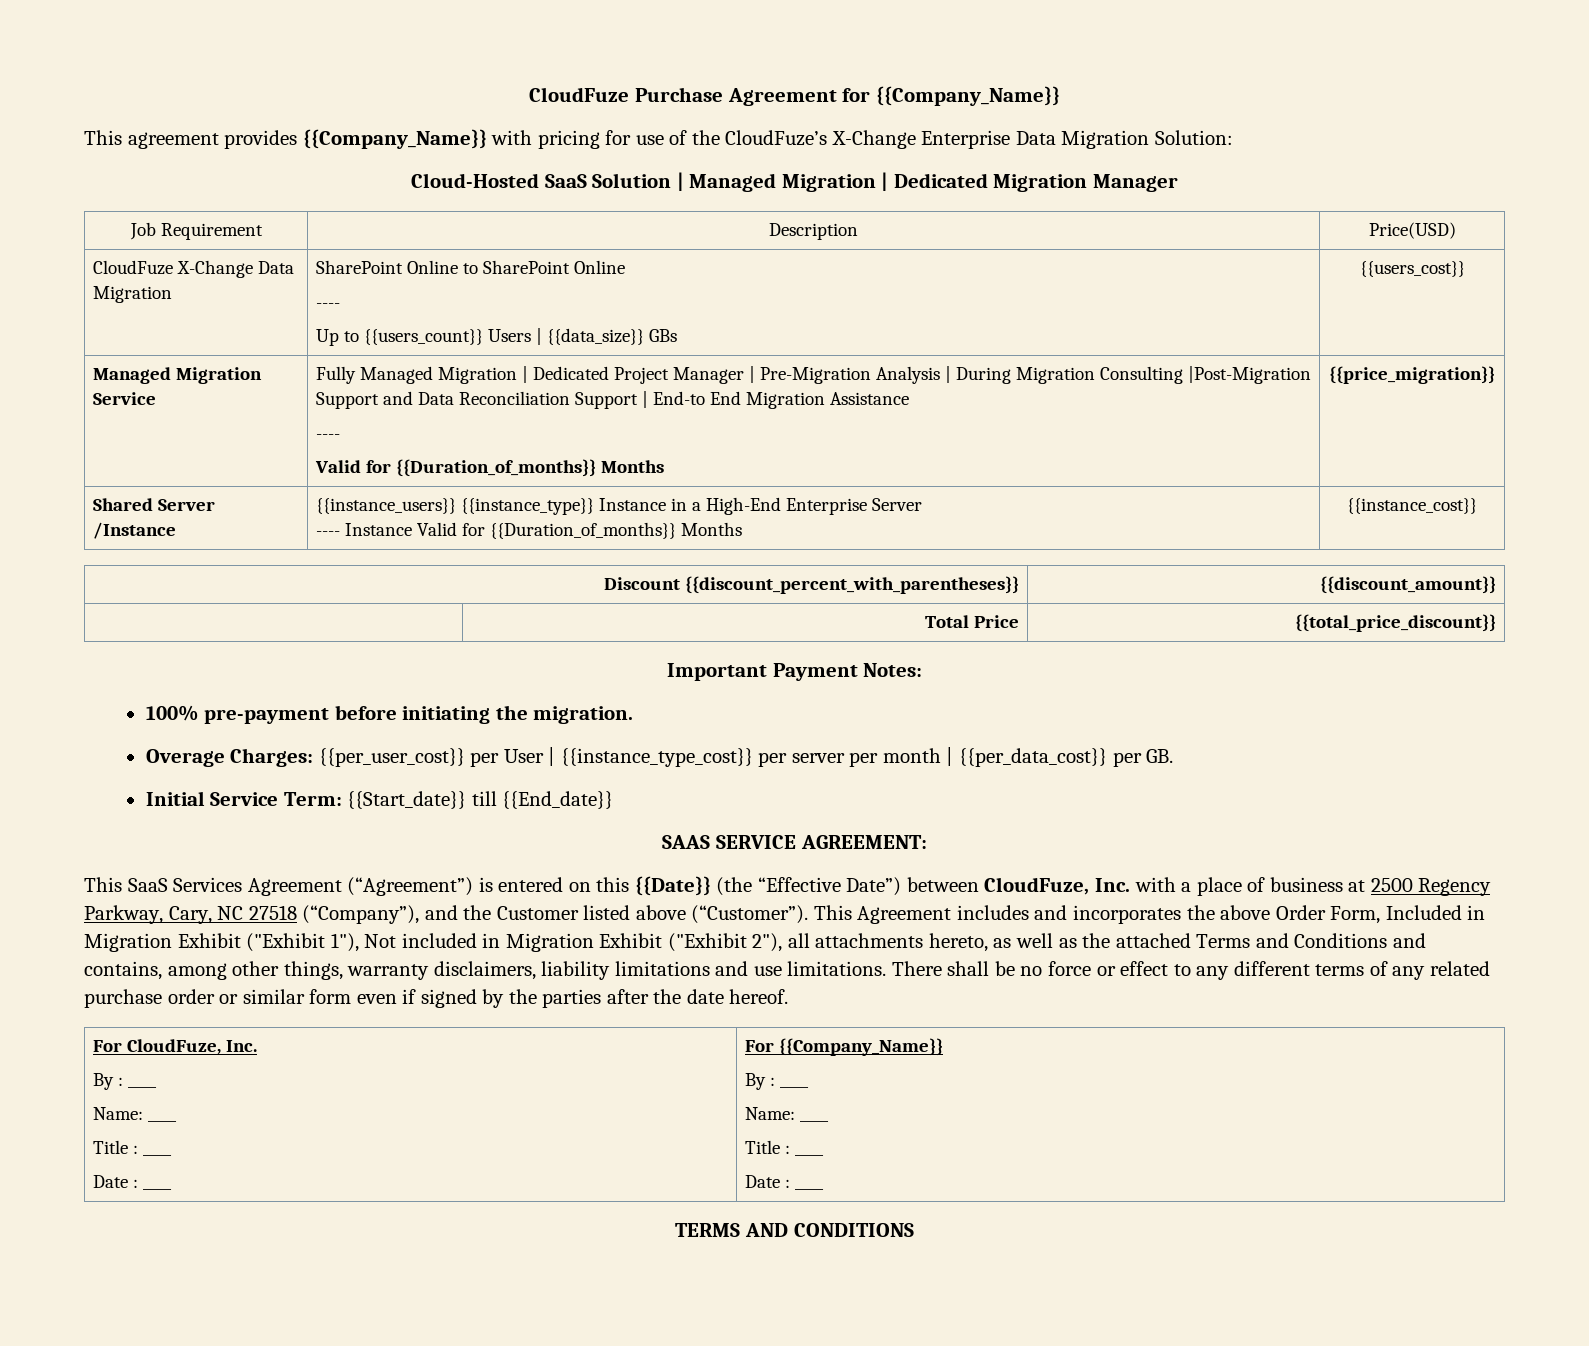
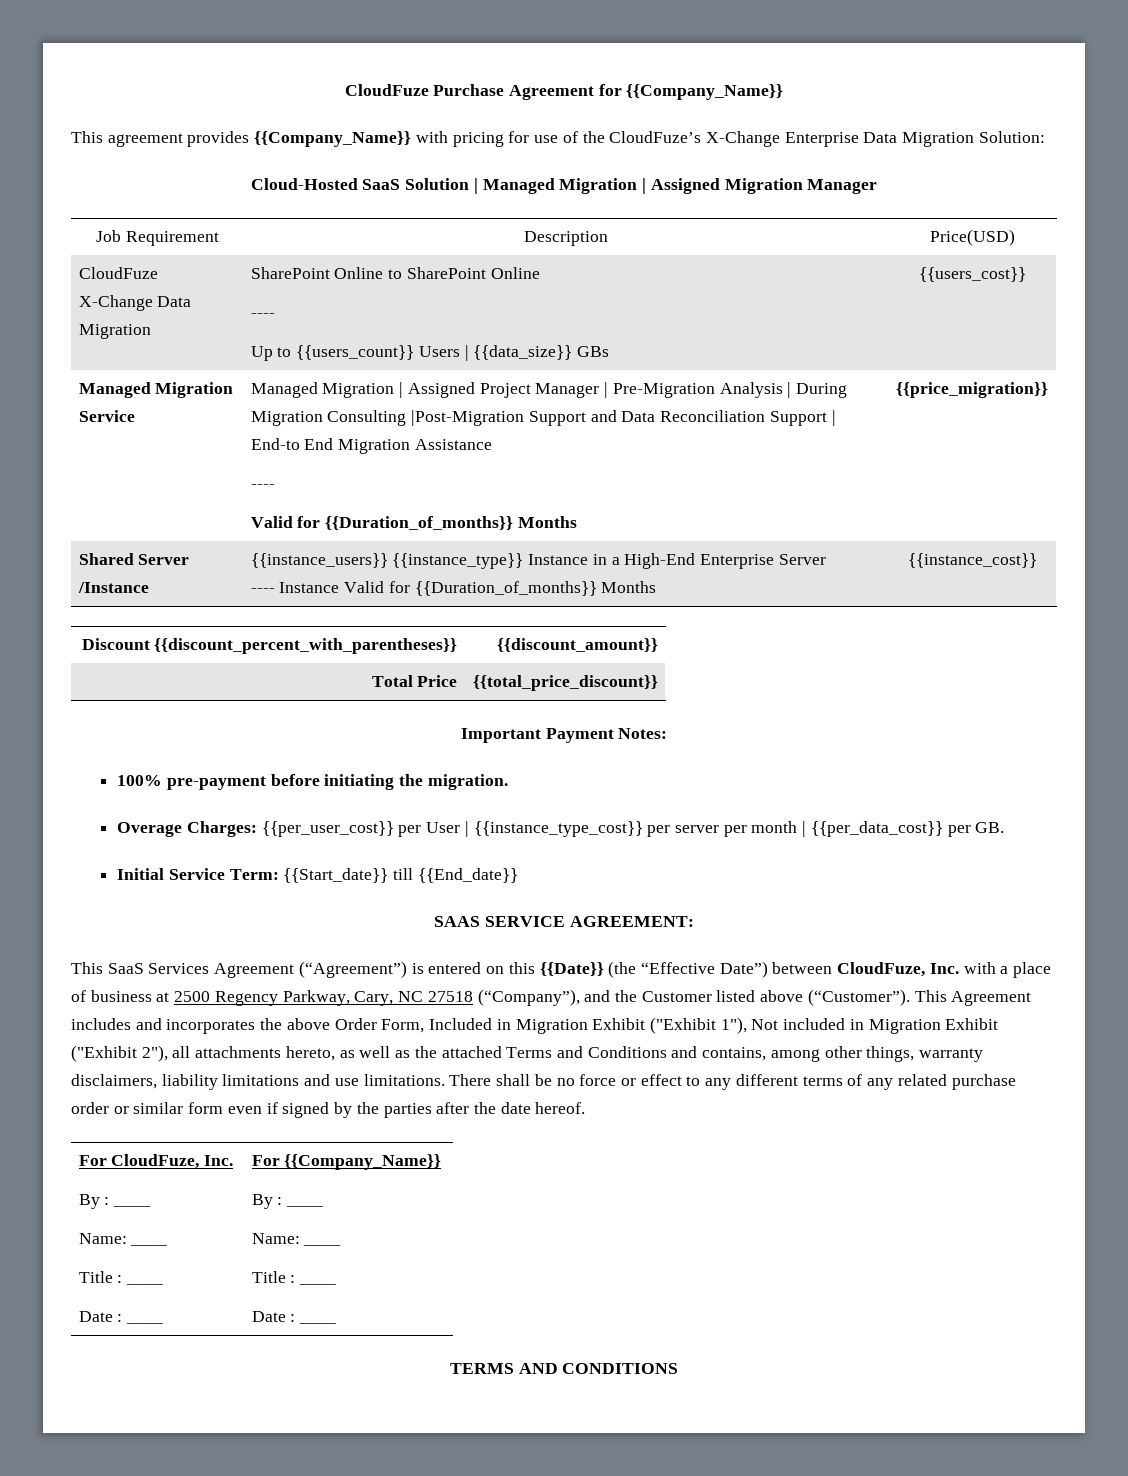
- Cloud-Hosted SaaS Solution | Managed Migration | Dedicated Migration Manager
+ Cloud-Hosted SaaS Solution | Managed Migration | Assigned Migration Manager
- Managed Migration Service | Fully Managed Migration | Dedicated Project Manager | Pre-Migration Analysis | During Migration Consulting |Post-Migration Support and Data Reconciliation Support | End-to End Migration Assistance
+ Managed Migration Service | Managed Migration | Assigned Project Manager | Pre-Migration Analysis | During Migration Consulting |Post-Migration Support and Data Reconciliation Support | End-to End Migration Assistance

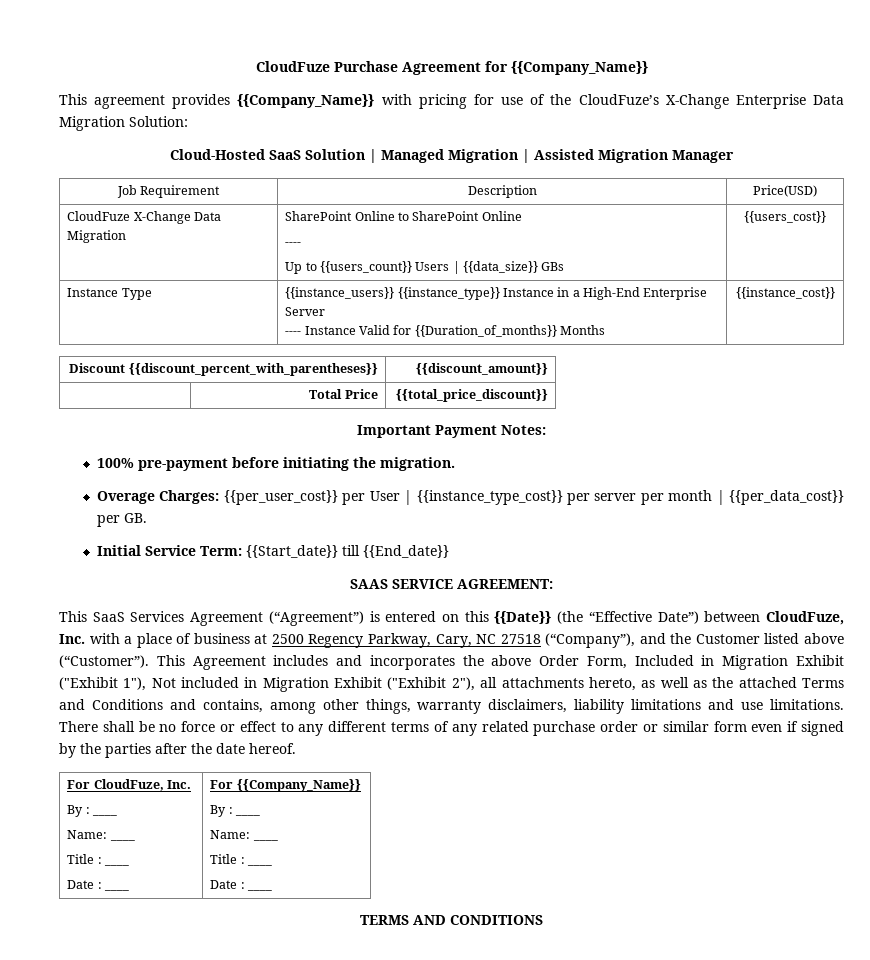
- Cloud-Hosted SaaS Solution | Managed Migration | Assigned Migration Manager
+ Cloud-Hosted SaaS Solution | Managed Migration | Assisted Migration Manager
- Managed Migration Service | Managed Migration | Assigned Project Manager | Pre-Migration Analysis | During Migration Consulting |Post-Migration Support and Data Reconciliation Support | End-to End Migration Assistance
- ----
- Valid for {{Duration_of_months}} Months | {{price_migration}}
- Shared Server /Instance | {{instance_users}} {{instance_type}} Instance in a High-End Enterprise Server
+ Instance Type | {{instance_users}} {{instance_type}} Instance in a High-End Enterprise Server

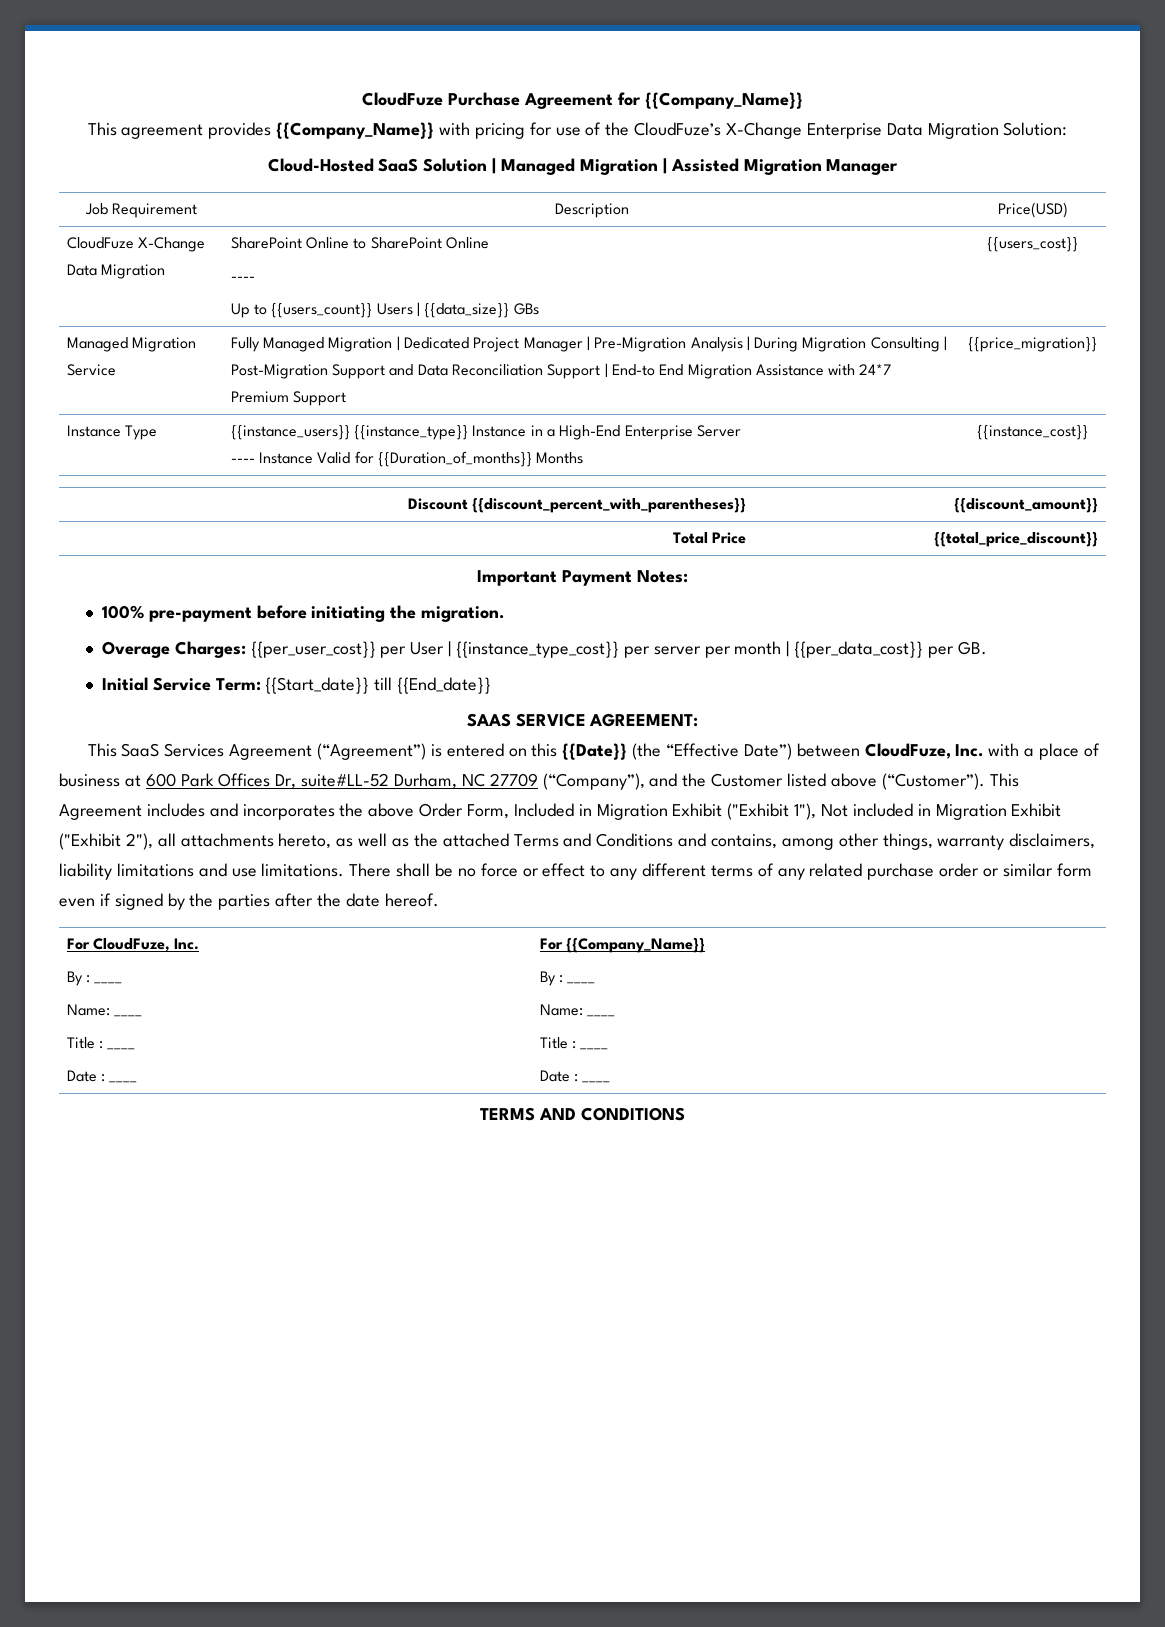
+ Managed Migration Service | Fully Managed Migration | Dedicated Project Manager | Pre-Migration Analysis | During Migration Consulting | Post-Migration Support and Data Reconciliation Support | End-to End Migration Assistance with 24*7 Premium Support | {{price_migration}}
- This SaaS Services Agreement (“Agreement”) is entered on this {{Date}} (the “Effective Date”) between CloudFuze, Inc. with a place of business at 2500 Regency Parkway, Cary, NC 27518 (“Company”), and the Customer listed above (“Customer”).
+ This SaaS Services Agreement (“Agreement”) is entered on this {{Date}} (the “Effective Date”) between CloudFuze, Inc. with a place of business at 600 Park Offices Dr, suite#LL-52 Durham, NC 27709 (“Company”), and the Customer listed above (“Customer”).

